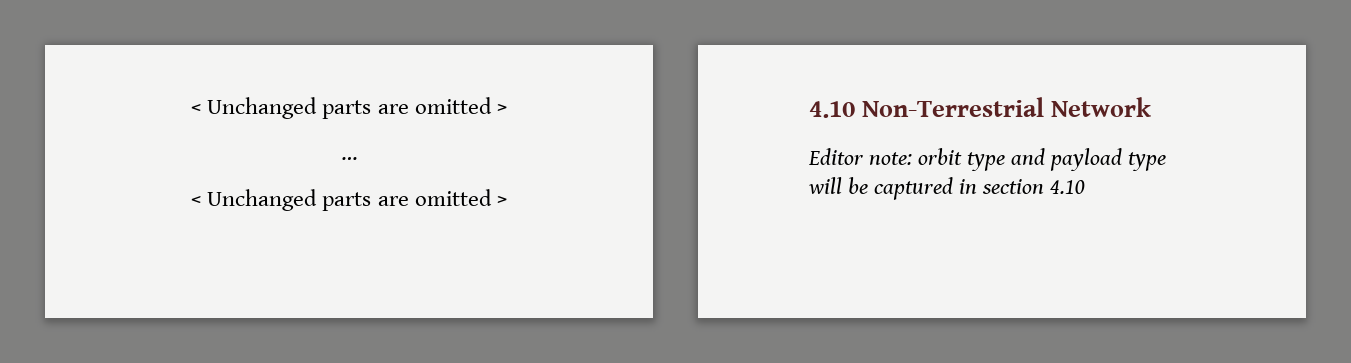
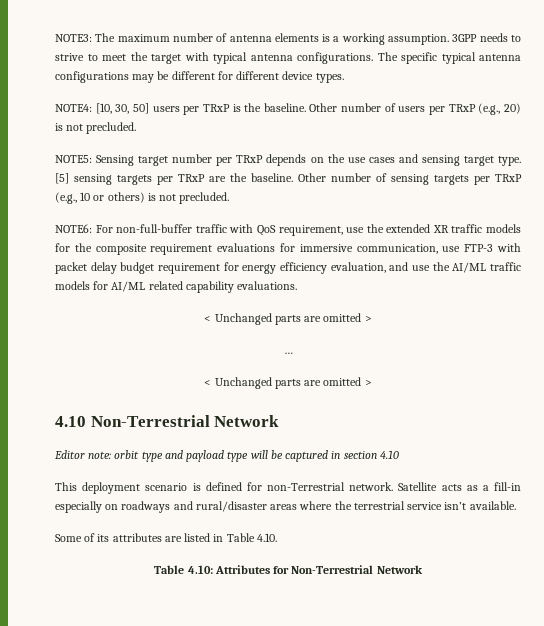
+ NOTE3: The maximum number of antenna elements is a working assumption. 3GPP needs to strive to meet the target with typical antenna configurations. The specific typical antenna configurations may be different for different device types.
+ NOTE4: [10, 30, 50] users per TRxP is the baseline. Other number of users per TRxP (e.g., 20) is not precluded.
+ NOTE5: Sensing target number per TRxP depends on the use cases and sensing target type. [5] sensing targets per TRxP are the baseline. Other number of sensing targets per TRxP (e.g., 10 or others) is not precluded.
+ NOTE6: For non-full-buffer traffic with QoS requirement, use the extended XR traffic models for the composite requirement evaluations for immersive communication, use FTP-3 with packet delay budget requirement for energy efficiency evaluation, and use the AI/ML traffic models for AI/ML related capability evaluations.
+ This deployment scenario is defined for non-Terrestrial network. Satellite acts as a fill-in especially on roadways and rural/disaster areas where the terrestrial service isn’t available.
+ Some of its attributes are listed in Table 4.10.
+ Table 4.10: Attributes for Non-Terrestrial Network

